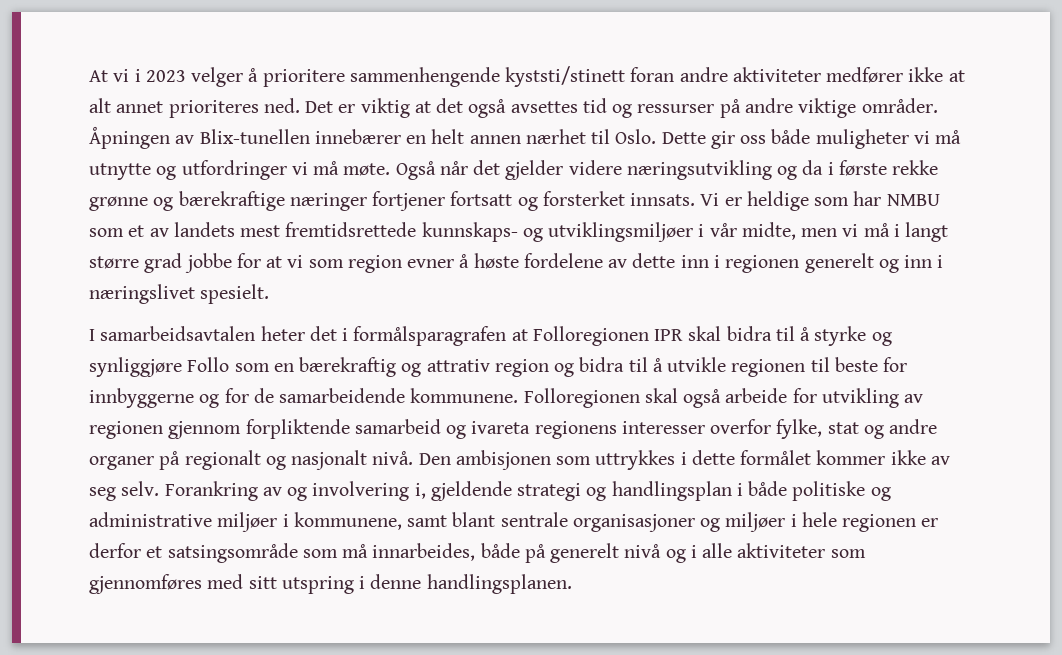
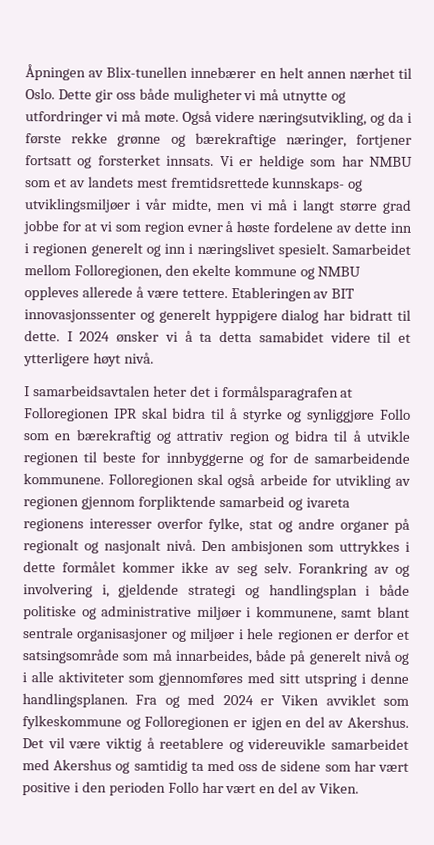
- At vi i 2023 velger å prioritere sammenhengende kyststi/stinett foran andre aktiviteter medfører ikke at alt annet prioriteres ned. Det er viktig at det også avsettes tid og ressurser på andre viktige områder.
- Også når det gjelder videre næringsutvikling og da i første rekke grønne og bærekraftige næringer fortjener fortsatt og forsterket innsats.
+ Også videre næringsutvikling, og da i første rekke grønne og bærekraftige næringer, fortjener fortsatt og forsterket innsats.
+ Samarbeidet mellom Folloregionen, den ekelte kommune og NMBU oppleves allerede å være tettere. Etableringen av BIT innovasjonssenter og generelt hyppigere dialog har bidratt til dette. I 2024 ønsker vi å ta detta samabidet videre til et ytterligere høyt nivå.
+ Fra og med 2024 er Viken avviklet som fylkeskommune og Folloregionen er igjen en del av Akershus. Det vil være viktig å reetablere og videreuvikle samarbeidet med Akershus og samtidig ta med oss de sidene som har vært positive i den perioden Follo har vært en del av Viken.

